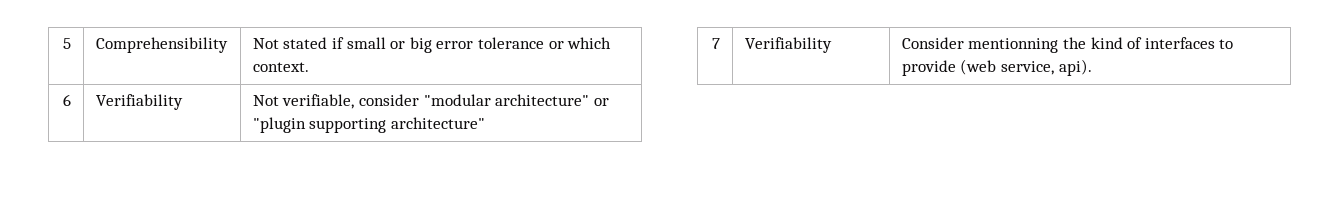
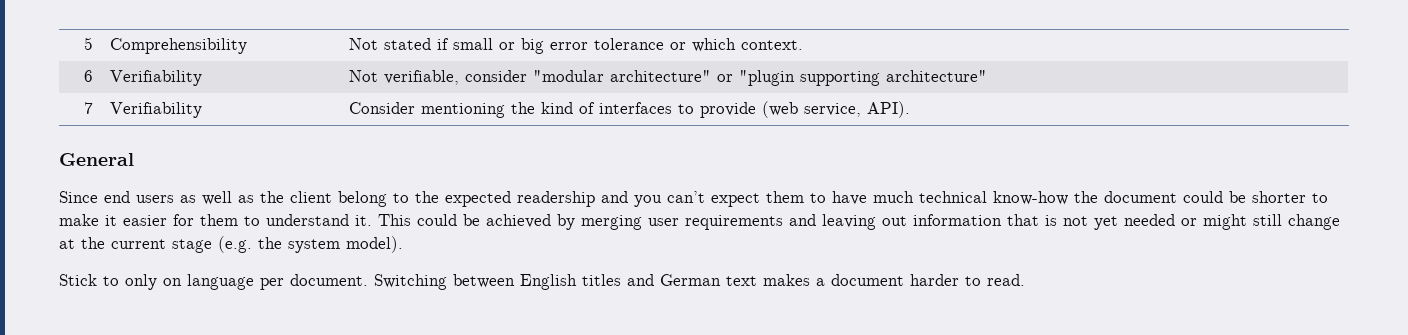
- 7 | Verifiability | Consider mentionning the kind of interfaces to provide (web service, api).
+ 7 | Verifiability | Consider mentioning the kind of interfaces to provide (web service, API).
+ General
+ Since end users as well as the client belong to the expected readership and you can’t expect them to have much technical know-how the document could be shorter to make it easier for them to understand it. This could be achieved by merging user requirements and leaving out information that is not yet needed or might still change at the current stage (e.g. the system model).
+ Stick to only on language per document. Switching between English titles and German text makes a document harder to read.

